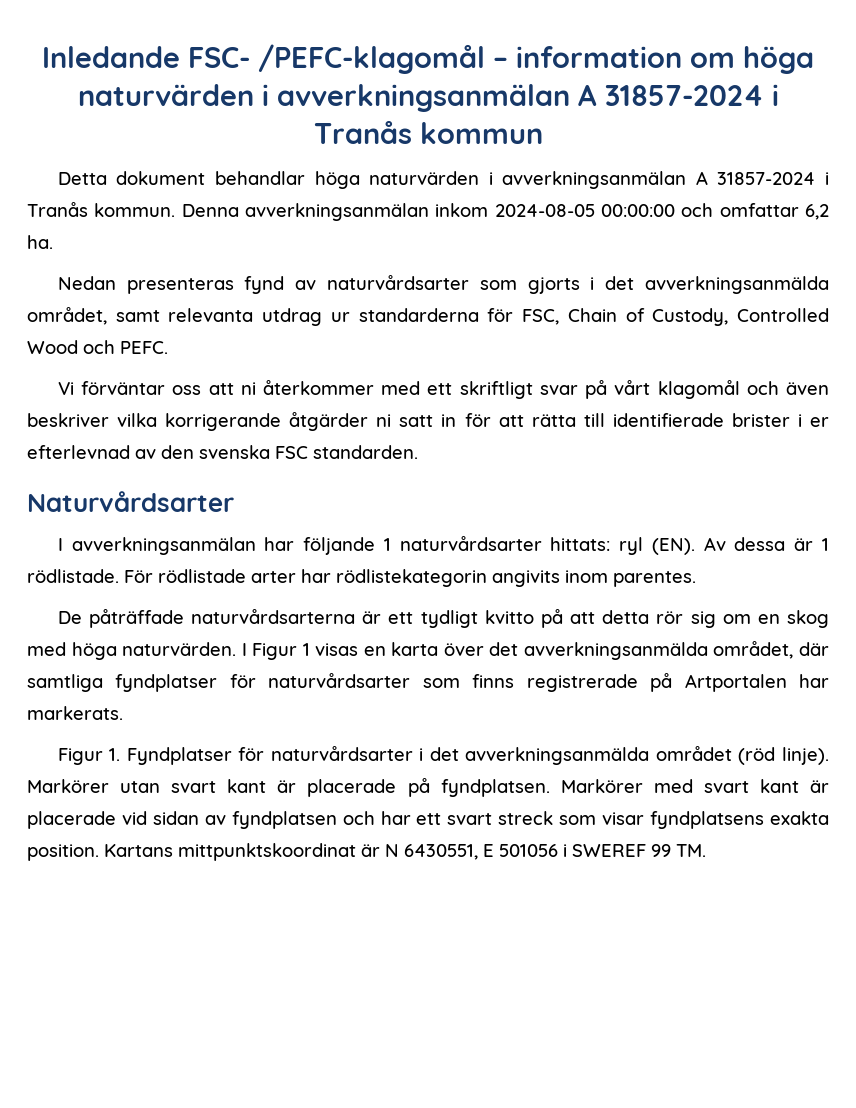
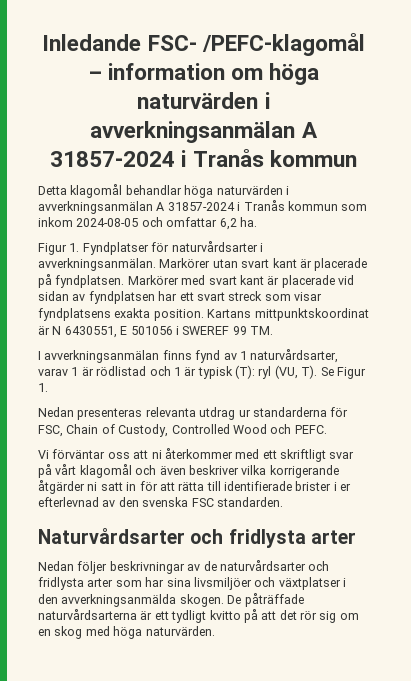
- Detta dokument behandlar höga naturvärden i avverkningsanmälan A 31857-2024 i Tranås kommun. Denna avverkningsanmälan inkom 2024-08-05 00:00:00 och omfattar 6,2 ha.
+ Detta klagomål behandlar höga naturvärden i avverkningsanmälan A 31857-2024 i Tranås kommun som inkom 2024-08-05 och omfattar 6,2 ha.
- Nedan presenteras fynd av naturvårdsarter som gjorts i det avverkningsanmälda området, samt relevanta utdrag ur standarderna för FSC, Chain of Custody, Controlled Wood och PEFC.
+ Figur 1. Fyndplatser för naturvårdsarter i avverkningsanmälan. Markörer utan svart kant är placerade på fyndplatsen. Markörer med svart kant är placerade vid sidan av fyndplatsen har ett svart streck som visar fyndplatsens exakta position. Kartans mittpunktskoordinat är N 6430551, E 501056 i SWEREF 99 TM.
+ I avverkningsanmälan finns fynd av 1 naturvårdsarter, varav 1 är rödlistad och 1 är typisk (T): ryl (VU, T). Se Figur 1.
+ Nedan presenteras relevanta utdrag ur standarderna för FSC, Chain of Custody, Controlled Wood och PEFC.
- Naturvårdsarter
- I avverkningsanmälan har följande 1 naturvårdsarter hittats: ryl (EN). Av dessa är 1 rödlistade. För rödlistade arter har rödlistekategorin angivits inom parentes.
- De påträffade naturvårdsarterna är ett tydligt kvitto på att detta rör sig om en skog med höga naturvärden. I Figur 1 visas en karta över det avverkningsanmälda området, där samtliga fyndplatser för naturvårdsarter som finns registrerade på Artportalen har markerats.
- Figur 1. Fyndplatser för naturvårdsarter i det avverkningsanmälda området (röd linje). Markörer utan svart kant är placerade på fyndplatsen. Markörer med svart kant är placerade vid sidan av fyndplatsen och har ett svart streck som visar fyndplatsens exakta position. Kartans mittpunktskoordinat är N 6430551, E 501056 i SWEREF 99 TM.
+ Naturvårdsarter och fridlysta arter
+ Nedan följer beskrivningar av de naturvårdsarter och fridlysta arter som har sina livsmiljöer och växtplatser i den avverkningsanmälda skogen. De påträffade naturvårdsarterna är ett tydligt kvitto på att det rör sig om en skog med höga naturvärden.

